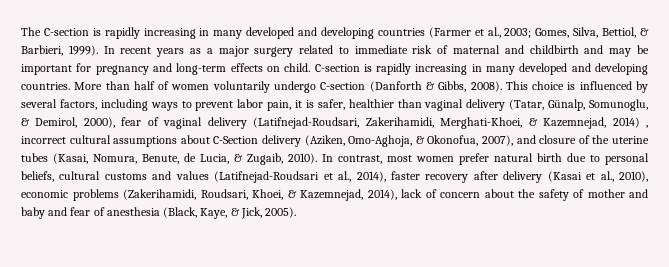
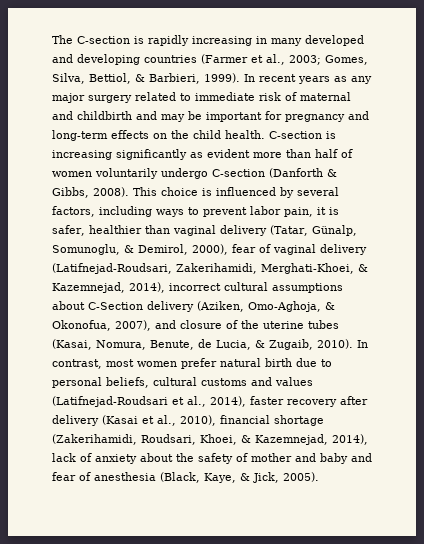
- In recent years as a major surgery related to immediate risk of maternal and childbirth and may be important for pregnancy and long-term effects on child. C-section is rapidly increasing in many developed and developing countries. More than half of women voluntarily undergo C-section (Danforth & Gibbs, 2008).
+ In recent years as any major surgery related to immediate risk of maternal and childbirth and may be important for pregnancy and long-term effects on the child health. C-section is increasing significantly as evident more than half of women voluntarily undergo C-section (Danforth & Gibbs, 2008).
- This choice is influenced by several factors, including ways to prevent labor pain, it is safer, healthier than vaginal delivery (Tatar, Günalp, Somunoglu, & Demirol, 2000), fear of vaginal delivery (Latifnejad-Roudsari, Zakerihamidi, Merghati-Khoei, & Kazemnejad, 2014) , incorrect cultural assumptions about C-Section delivery (Aziken, Omo-Aghoja, & Okonofua, 2007), and closure of the uterine tubes (Kasai, Nomura, Benute, de Lucia, & Zugaib, 2010).
+ This choice is influenced by several factors, including ways to prevent labor pain, it is safer, healthier than vaginal delivery (Tatar, Günalp, Somunoglu, & Demirol, 2000), fear of vaginal delivery (Latifnejad-Roudsari, Zakerihamidi, Merghati-Khoei, & Kazemnejad, 2014), incorrect cultural assumptions about C-Section delivery (Aziken, Omo-Aghoja, & Okonofua, 2007), and closure of the uterine tubes (Kasai, Nomura, Benute, de Lucia, & Zugaib, 2010).
- In contrast, most women prefer natural birth due to personal beliefs, cultural customs and values (Latifnejad-Roudsari et al., 2014), faster recovery after delivery (Kasai et al., 2010), economic problems (Zakerihamidi, Roudsari, Khoei, & Kazemnejad, 2014), lack of concern about the safety of mother and baby and fear of anesthesia (Black, Kaye, & Jick, 2005).
+ In contrast, most women prefer natural birth due to personal beliefs, cultural customs and values (Latifnejad-Roudsari et al., 2014), faster recovery after delivery (Kasai et al., 2010), financial shortage (Zakerihamidi, Roudsari, Khoei, & Kazemnejad, 2014), lack of anxiety about the safety of mother and baby and fear of anesthesia (Black, Kaye, & Jick, 2005).

